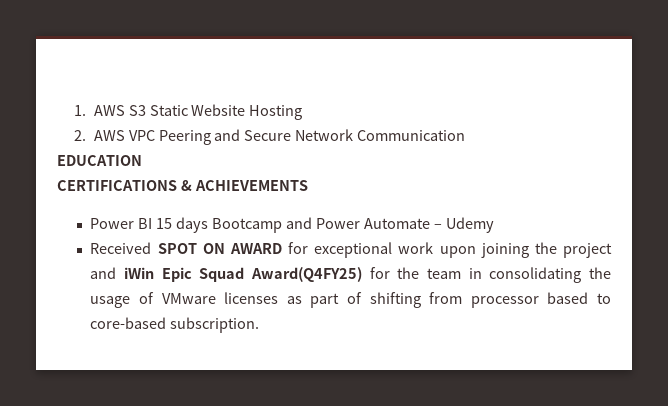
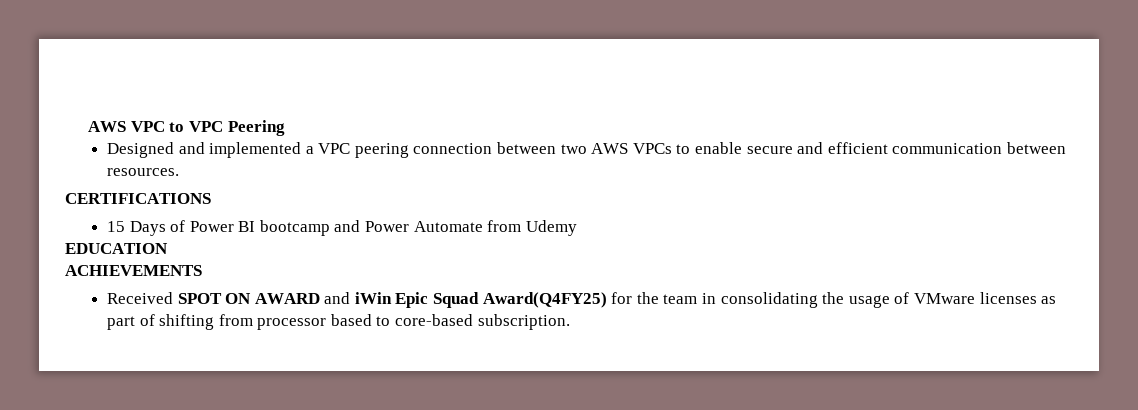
- 1. AWS S3 Static Website Hosting
- 2. AWS VPC Peering and Secure Network Communication
+ AWS VPC to VPC Peering
+ Designed and implemented a VPC peering connection between two AWS VPCs to enable secure and efficient communication between resources.
+ CERTIFICATIONS
+ 15 Days of Power BI bootcamp and Power Automate from Udemy
- CERTIFICATIONS & ACHIEVEMENTS
+ ACHIEVEMENTS
- Power BI 15 days Bootcamp and Power Automate – Udemy
- Received SPOT ON AWARD for exceptional work upon joining the project and iWin Epic Squad Award(Q4FY25) for the team in consolidating the usage of VMware licenses as part of shifting from processor based to core-based subscription.
+ Received SPOT ON AWARD and iWin Epic Squad Award(Q4FY25) for the team in consolidating the usage of VMware licenses as part of shifting from processor based to core-based subscription.

